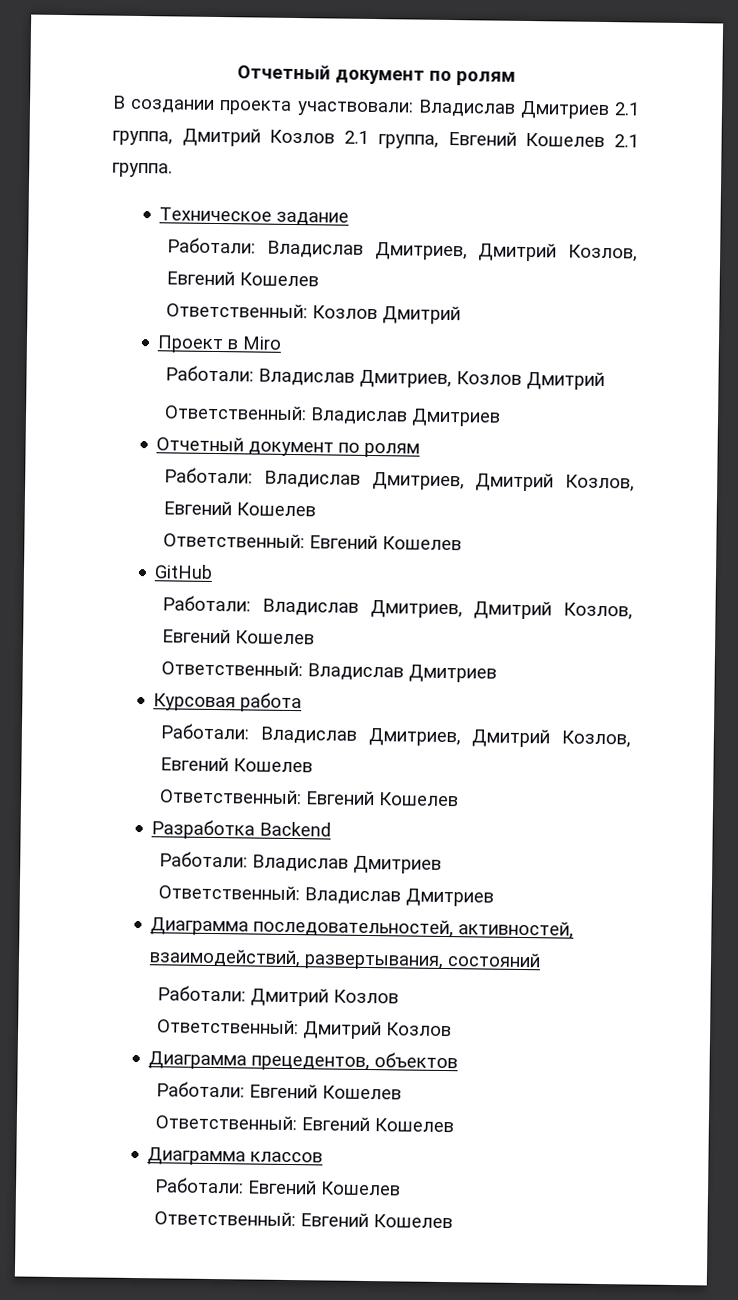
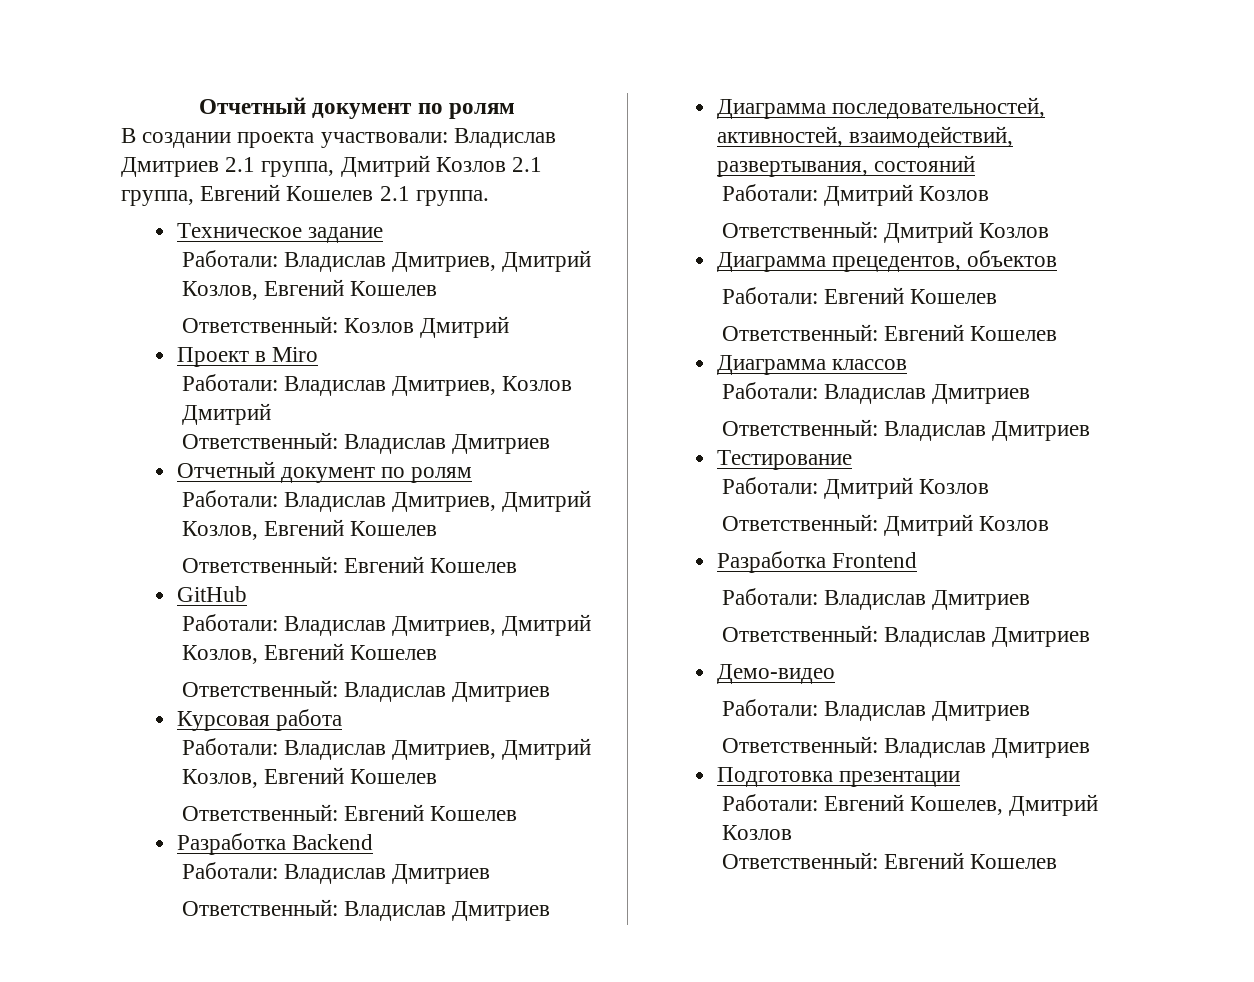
  Диаграмма классов
- Работали: Евгений Кошелев
+ Работали: Владислав Дмитриев
+ Ответственный: Владислав Дмитриев
+ Тестирование
+ Работали: Дмитрий Козлов
+ Ответственный: Дмитрий Козлов
+ Разработка Frontend
+ Работали: Владислав Дмитриев
+ Ответственный: Владислав Дмитриев
+ Демо-видео
+ Работали: Владислав Дмитриев
+ Ответственный: Владислав Дмитриев
+ Подготовка презентации
+ Работали: Евгений Кошелев, Дмитрий Козлов

